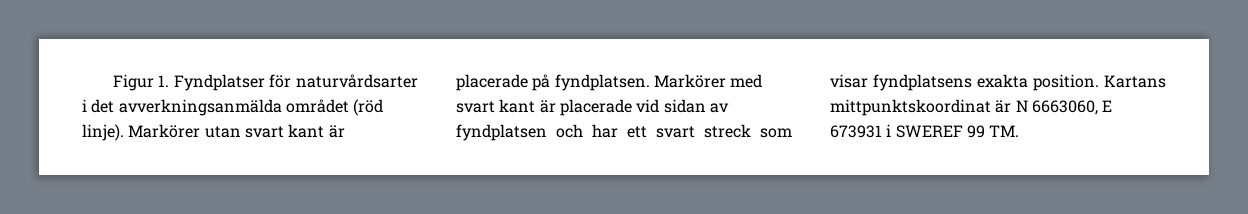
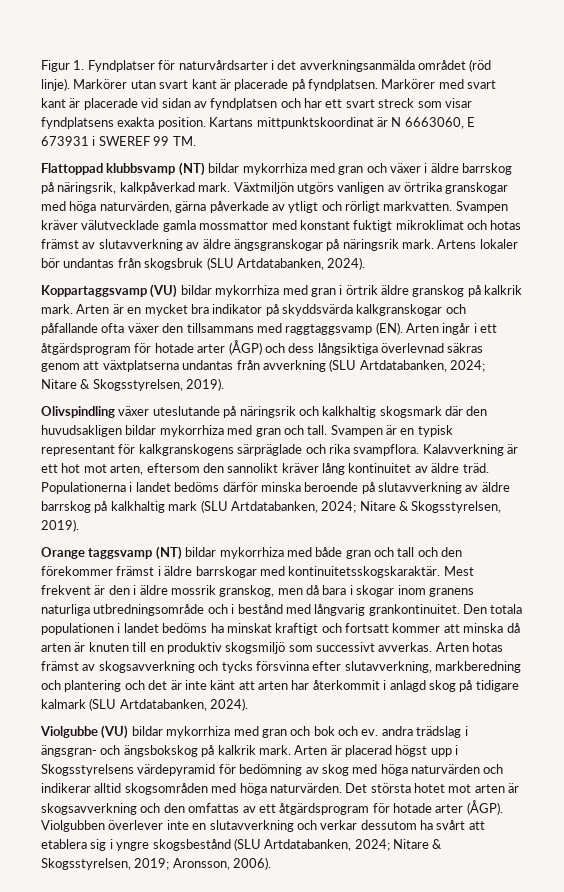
+ Flattoppad klubbsvamp (NT) bildar mykorrhiza med gran och växer i äldre barrskog på näringsrik, kalkpåverkad mark. Växtmiljön utgörs vanligen av örtrika granskogar med höga naturvärden, gärna påverkade av ytligt och rörligt markvatten. Svampen kräver välutvecklade gamla mossmattor med konstant fuktigt mikroklimat och hotas främst av slutavverkning av äldre ängsgranskogar på näringsrik mark. Artens lokaler bör undantas från skogsbruk (SLU Artdatabanken, 2024).
+ Koppartaggsvamp (VU) bildar mykorrhiza med gran i örtrik äldre granskog på kalkrik mark. Arten är en mycket bra indikator på skyddsvärda kalkgranskogar och påfallande ofta växer den tillsammans med raggtaggsvamp (EN). Arten ingår i ett åtgärdsprogram för hotade arter (ÅGP) och dess långsiktiga överlevnad säkras genom att växtplatserna undantas från avverkning (SLU Artdatabanken, 2024; Nitare & Skogsstyrelsen, 2019).
+ Olivspindling växer uteslutande på näringsrik och kalkhaltig skogsmark där den huvudsakligen bildar mykorrhiza med gran och tall. Svampen är en typisk representant för kalkgranskogens särpräglade och rika svampflora. Kalavverkning är ett hot mot arten, eftersom den sannolikt kräver lång kontinuitet av äldre träd. Populationerna i landet bedöms därför minska beroende på slutavverkning av äldre barrskog på kalkhaltig mark (SLU Artdatabanken, 2024; Nitare & Skogsstyrelsen, 2019).
+ Orange taggsvamp (NT) bildar mykorrhiza med både gran och tall och den förekommer främst i äldre barrskogar med kontinuitetsskogskaraktär. Mest frekvent är den i äldre mossrik granskog, men då bara i skogar inom granens naturliga utbredningsområde och i bestånd med långvarig grankontinuitet. Den totala populationen i landet bedöms ha minskat kraftigt och fortsatt kommer att minska då arten är knuten till en produktiv skogsmiljö som successivt avverkas. Arten hotas främst av skogsavverkning och tycks försvinna efter slutavverkning, markberedning och plantering och det är inte känt att arten har återkommit i anlagd skog på tidigare kalmark (SLU Artdatabanken, 2024).
+ Violgubbe (VU) bildar mykorrhiza med gran och bok och ev. andra trädslag i ängsgran- och ängsbokskog på kalkrik mark. Arten är placerad högst upp i Skogsstyrelsens värdepyramid för bedömning av skog med höga naturvärden och indikerar alltid skogsområden med höga naturvärden. Det största hotet mot arten är skogsavverkning och den omfattas av ett åtgärdsprogram för hotade arter (ÅGP). Violgubben överlever inte en slutavverkning och verkar dessutom ha svårt att etablera sig i yngre skogsbestånd (SLU Artdatabanken, 2024; Nitare & Skogsstyrelsen, 2019; Aronsson, 2006).

